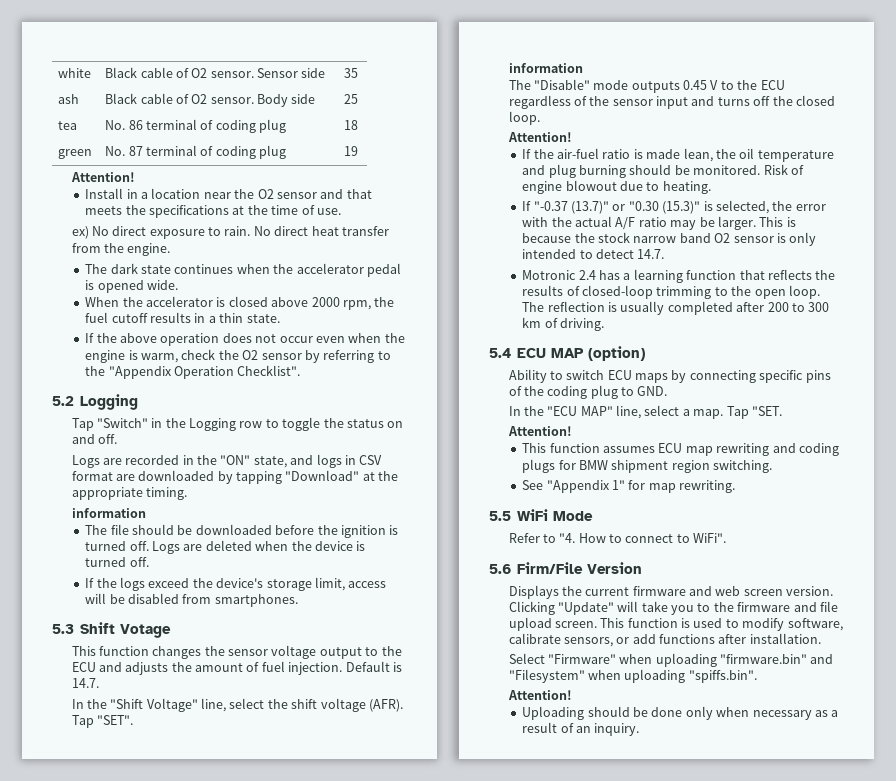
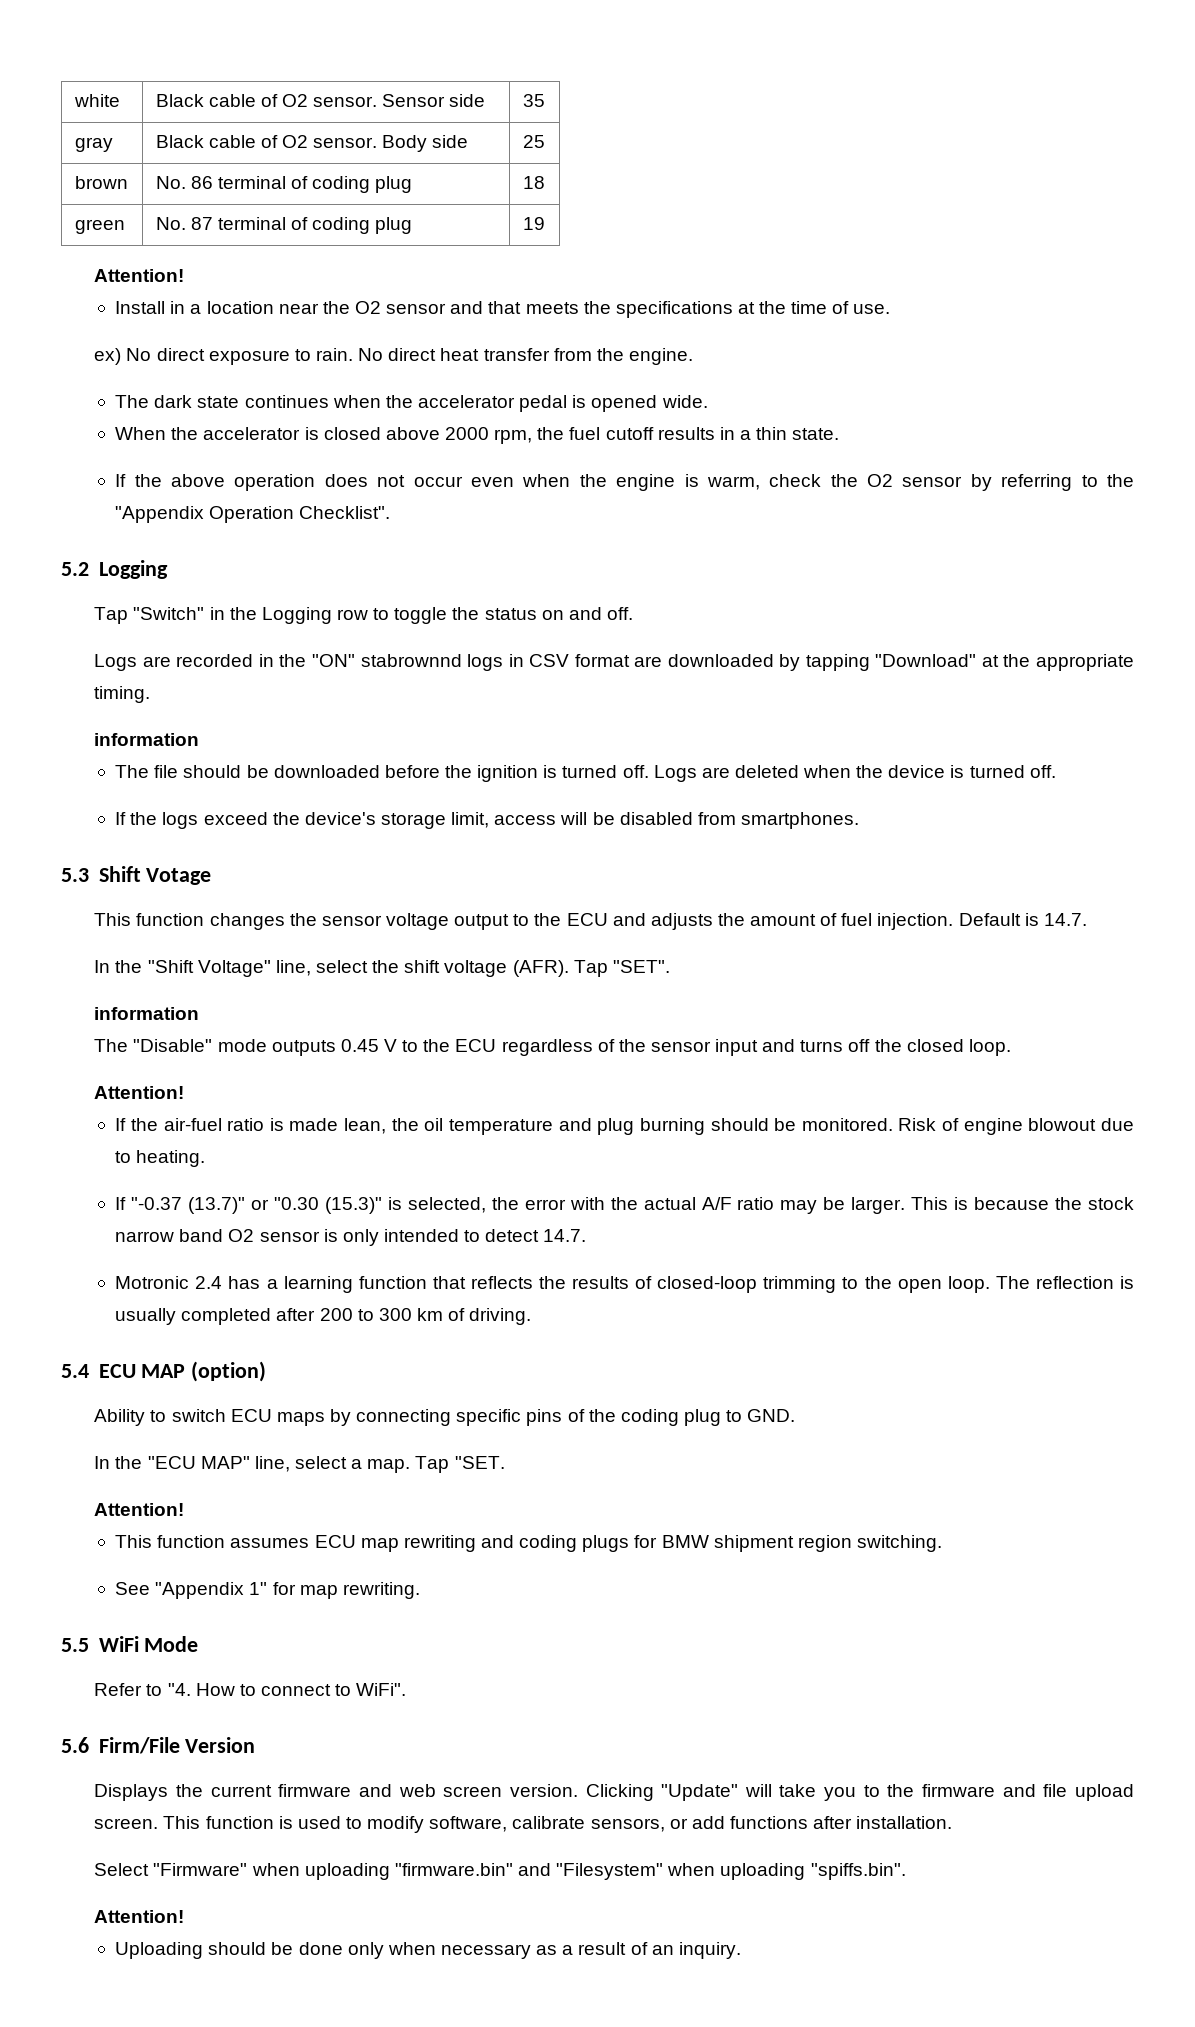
- ash | Black cable of O2 sensor. Body side | 25
+ gray | Black cable of O2 sensor. Body side | 25
- tea | No. 86 terminal of coding plug | 18
+ brown | No. 86 terminal of coding plug | 18
- Logs are recorded in the "ON" state, and logs in CSV format are downloaded by tapping "Download" at the appropriate timing.
+ Logs are recorded in the "ON" stabrownnd logs in CSV format are downloaded by tapping "Download" at the appropriate timing.

